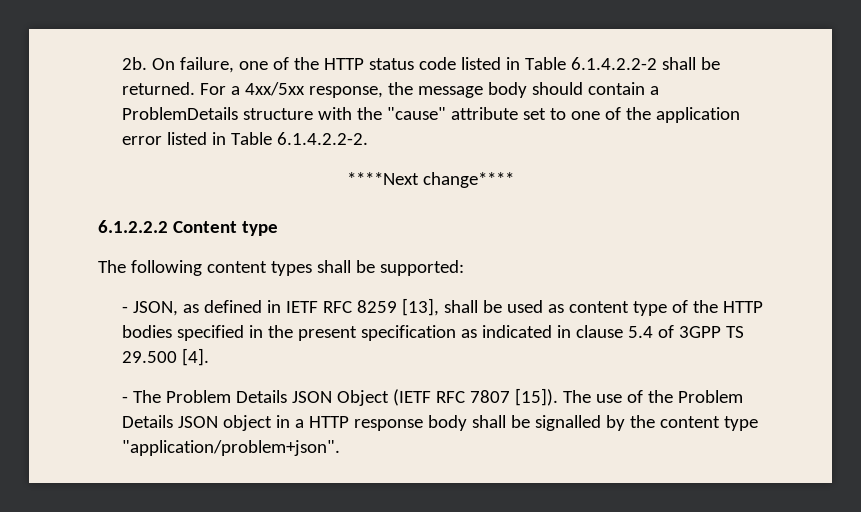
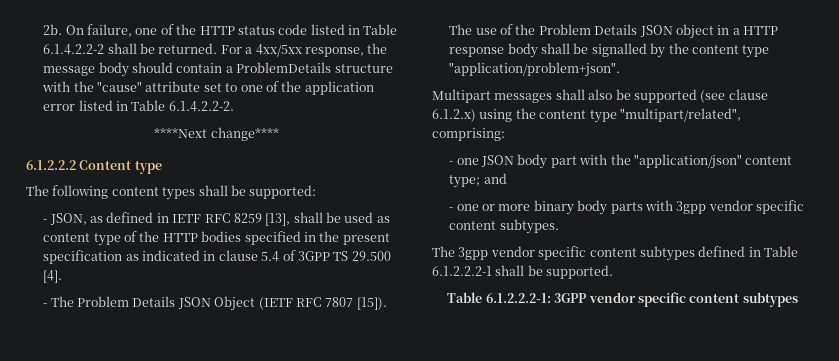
+ Multipart messages shall also be supported (see clause 6.1.2.x) using the content type "multipart/related", comprising:
+ - one JSON body part with the "application/json" content type; and
+ - one or more binary body parts with 3gpp vendor specific content subtypes.
+ The 3gpp vendor specific content subtypes defined in Table 6.1.2.2.2-1 shall be supported.
+ Table 6.1.2.2.2-1: 3GPP vendor specific content subtypes

